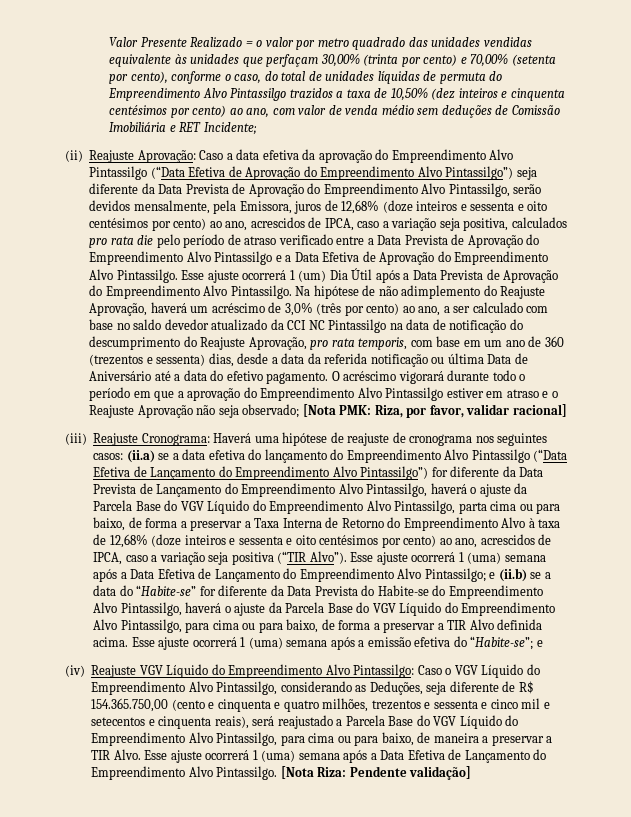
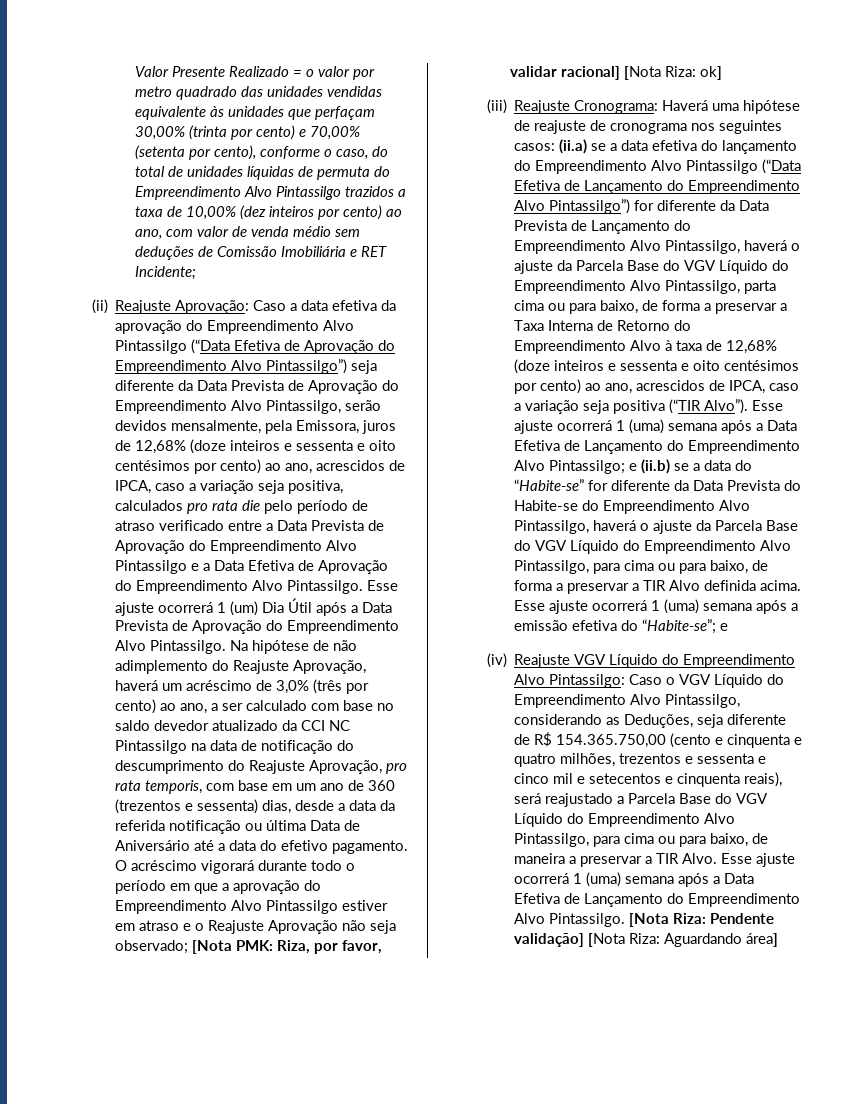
- Valor Presente Realizado = o valor por metro quadrado das unidades vendidas equivalente às unidades que perfaçam 30,00% (trinta por cento) e 70,00% (setenta por cento), conforme o caso, do total de unidades líquidas de permuta do Empreendimento Alvo Pintassilgo trazidos a taxa de 10,50% (dez inteiros e cinquenta centésimos por cento) ao ano, com valor de venda médio sem deduções de Comissão Imobiliária e RET Incidente;
+ Valor Presente Realizado = o valor por metro quadrado das unidades vendidas equivalente às unidades que perfaçam 30,00% (trinta por cento) e 70,00% (setenta por cento), conforme o caso, do total de unidades líquidas de permuta do Empreendimento Alvo Pintassilgo trazidos a taxa de 10,00% (dez inteiros por cento) ao ano, com valor de venda médio sem deduções de Comissão Imobiliária e RET Incidente;
- O acréscimo vigorará durante todo o período em que a aprovação do Empreendimento Alvo Pintassilgo estiver em atraso e o Reajuste Aprovação não seja observado; [Nota PMK: Riza, por favor, validar racional]
+ O acréscimo vigorará durante todo o período em que a aprovação do Empreendimento Alvo Pintassilgo estiver em atraso e o Reajuste Aprovação não seja observado; [Nota PMK: Riza, por favor, validar racional] [Nota Riza: ok]
- [Nota Riza: Pendente validação]
+ [Nota Riza: Pendente validação] [Nota Riza: Aguardando área]

